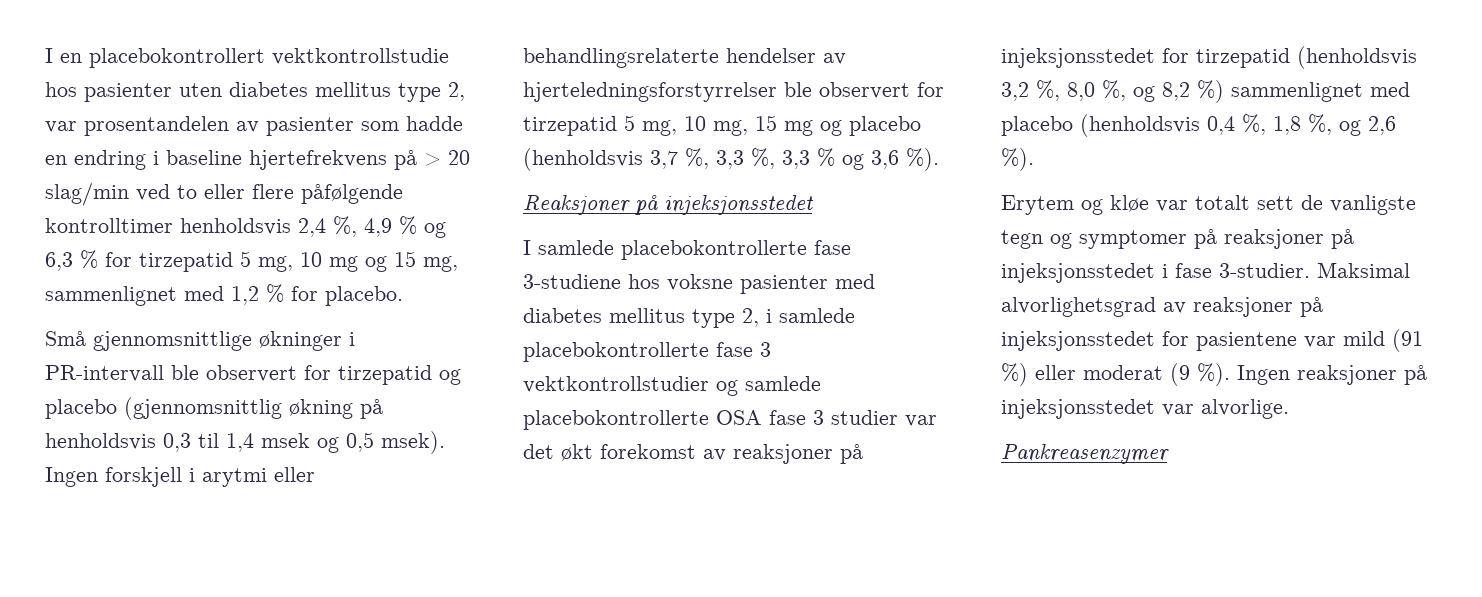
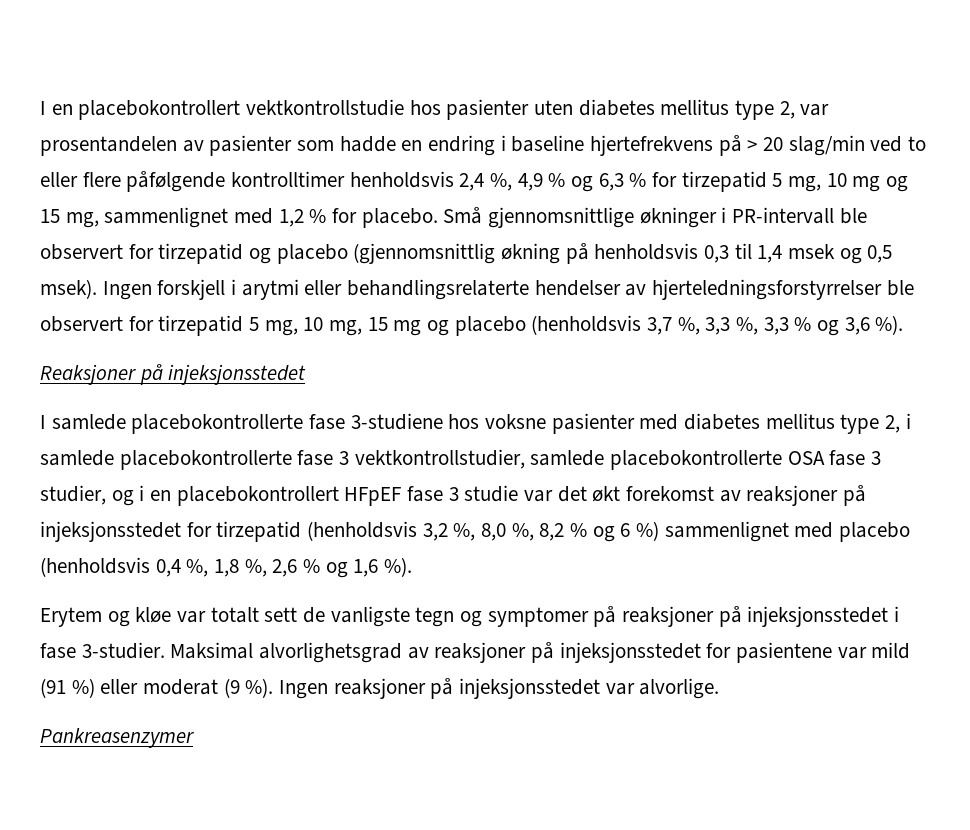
- I en placebokontrollert vektkontrollstudie hos pasienter uten diabetes mellitus type 2, var prosentandelen av pasienter som hadde en endring i baseline hjertefrekvens på > 20 slag/min ved to eller flere påfølgende kontrolltimer henholdsvis 2,4 %, 4,9 % og 6,3 % for tirzepatid 5 mg, 10 mg og 15 mg, sammenlignet med 1,2 % for placebo.
- Små gjennomsnittlige økninger i PR-intervall ble observert for tirzepatid og placebo (gjennomsnittlig økning på henholdsvis 0,3 til 1,4 msek og 0,5 msek).
+ I en placebokontrollert vektkontrollstudie hos pasienter uten diabetes mellitus type 2, var prosentandelen av pasienter som hadde en endring i baseline hjertefrekvens på > 20 slag/min ved to eller flere påfølgende kontrolltimer henholdsvis 2,4 %, 4,9 % og 6,3 % for tirzepatid 5 mg, 10 mg og 15 mg, sammenlignet med 1,2 % for placebo. Små gjennomsnittlige økninger i PR-intervall ble observert for tirzepatid og placebo (gjennomsnittlig økning på henholdsvis 0,3 til 1,4 msek og 0,5 msek).
- I samlede placebokontrollerte fase 3-studiene hos voksne pasienter med diabetes mellitus type 2, i samlede placebokontrollerte fase 3 vektkontrollstudier og samlede placebokontrollerte OSA fase 3 studier var det økt forekomst av reaksjoner på injeksjonsstedet for tirzepatid (henholdsvis 3,2 %, 8,0 %, og 8,2 %) sammenlignet med placebo (henholdsvis 0,4 %, 1,8 %, og 2,6 %).
+ I samlede placebokontrollerte fase 3-studiene hos voksne pasienter med diabetes mellitus type 2, i samlede placebokontrollerte fase 3 vektkontrollstudier, samlede placebokontrollerte OSA fase 3 studier, og i en placebokontrollert HFpEF fase 3 studie var det økt forekomst av reaksjoner på injeksjonsstedet for tirzepatid (henholdsvis 3,2 %, 8,0 %, 8,2 % og 6 %) sammenlignet med placebo (henholdsvis 0,4 %, 1,8 %, 2,6 % og 1,6 %).

